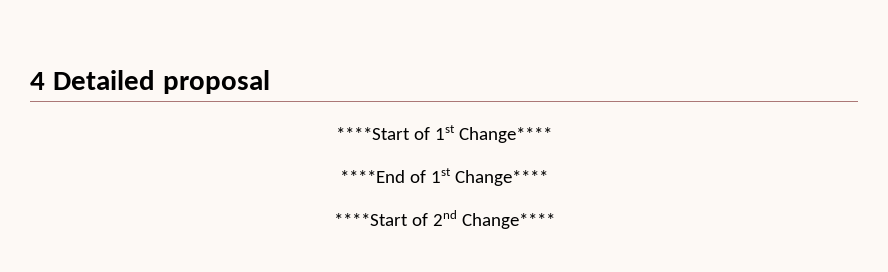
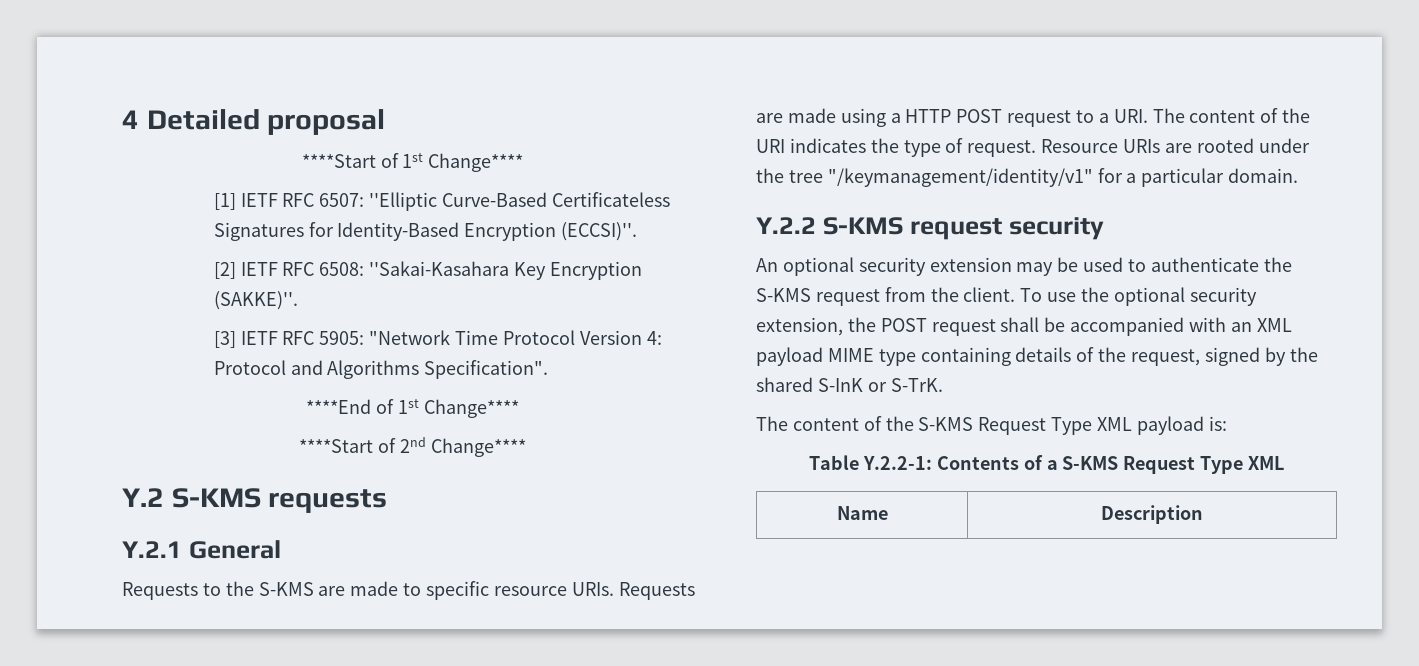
+ [1] IETF RFC 6507: ''Elliptic Curve-Based Certificateless Signatures for Identity-Based Encryption (ECCSI)''.
+ [2] IETF RFC 6508: ''Sakai-Kasahara Key Encryption (SAKKE)''.
+ [3] IETF RFC 5905: "Network Time Protocol Version 4: Protocol and Algorithms Specification".
+ Y.2 S-KMS requests
+ Y.2.1 General
+ Requests to the S-KMS are made to specific resource URIs. Requests are made using a HTTP POST request to a URI. The content of the URI indicates the type of request. Resource URIs are rooted under the tree "/keymanagement/identity/v1" for a particular domain.
+ Y.2.2 S-KMS request security
+ An optional security extension may be used to authenticate the S-KMS request from the client. To use the optional security extension, the POST request shall be accompanied with an XML payload MIME type containing details of the request, signed by the shared S-InK or S-TrK.
+ The content of the S-KMS Request Type XML payload is:
+ Table Y.2.2-1: Contents of a S-KMS Request Type XML
+ Name | Description

